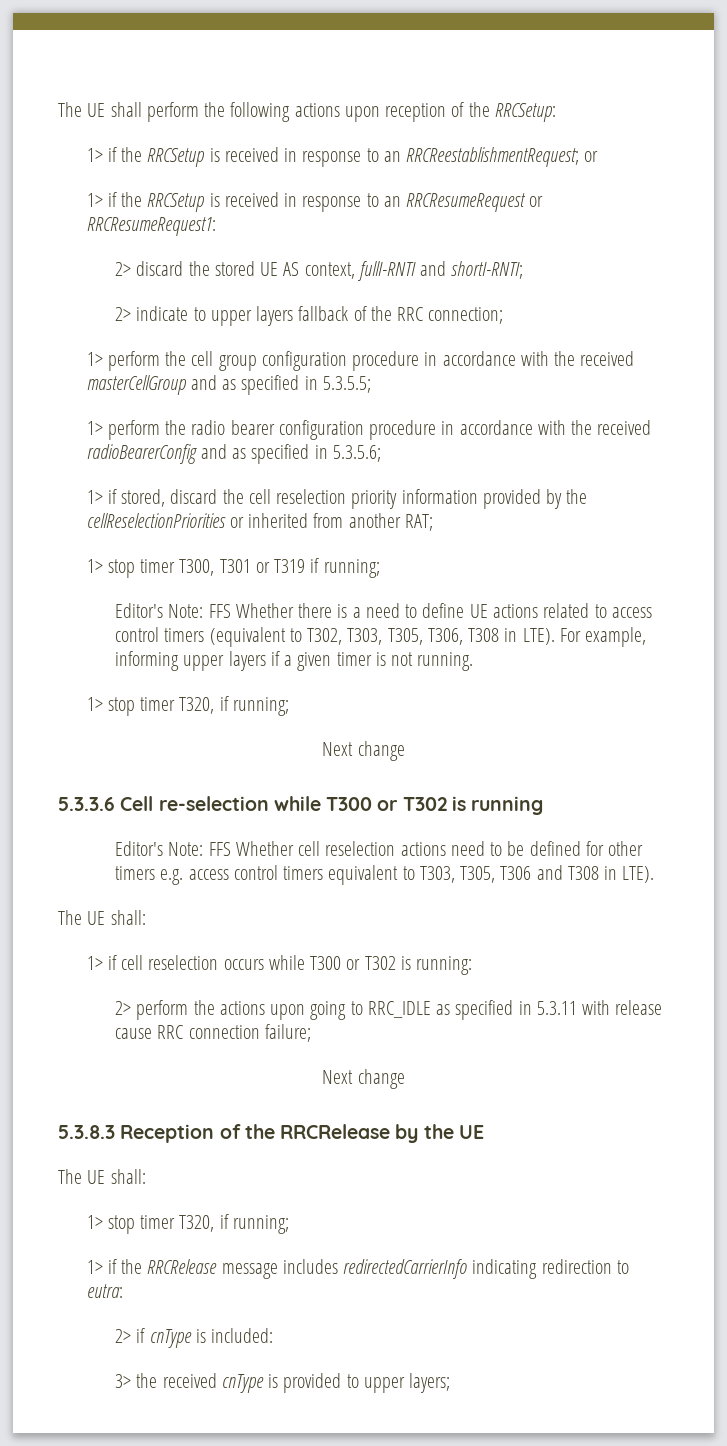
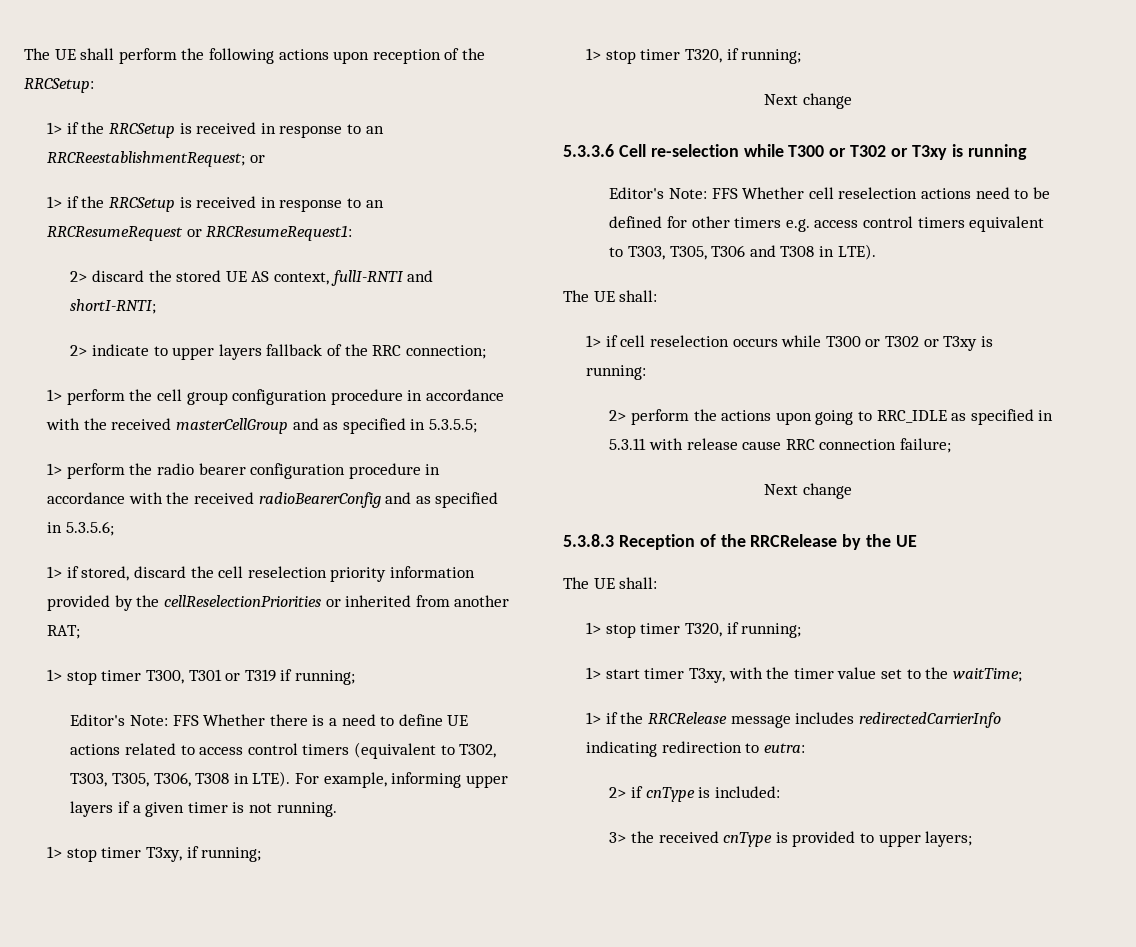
+ 1> stop timer T3xy, if running;
- 5.3.3.6 Cell re-selection while T300 or T302 is running
+ 5.3.3.6 Cell re-selection while T300 or T302 or T3xy is running
- 1> if cell reselection occurs while T300 or T302 is running:
+ 1> if cell reselection occurs while T300 or T302 or T3xy is running:
+ 1> start timer T3xy, with the timer value set to the waitTime;

